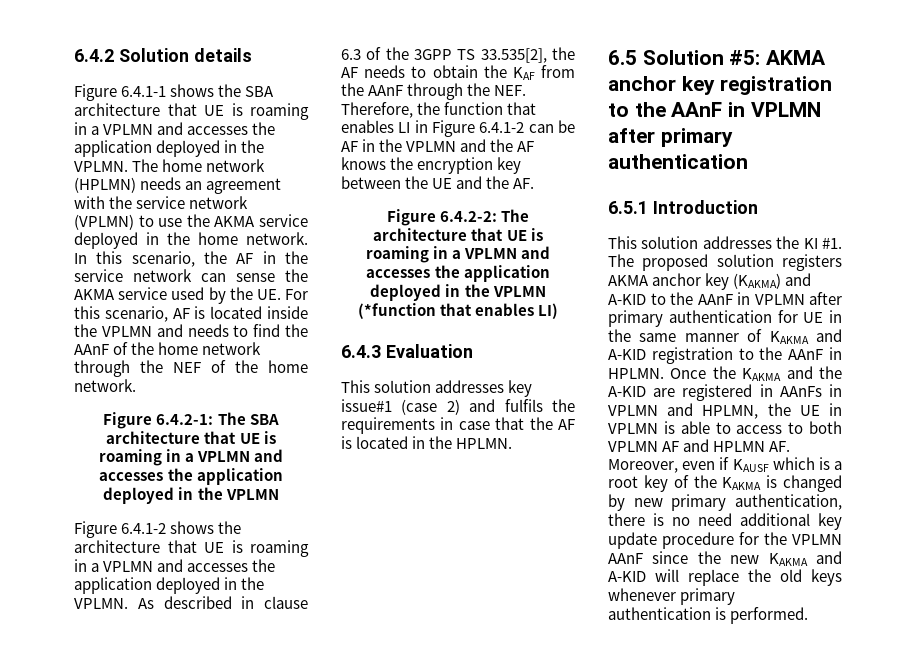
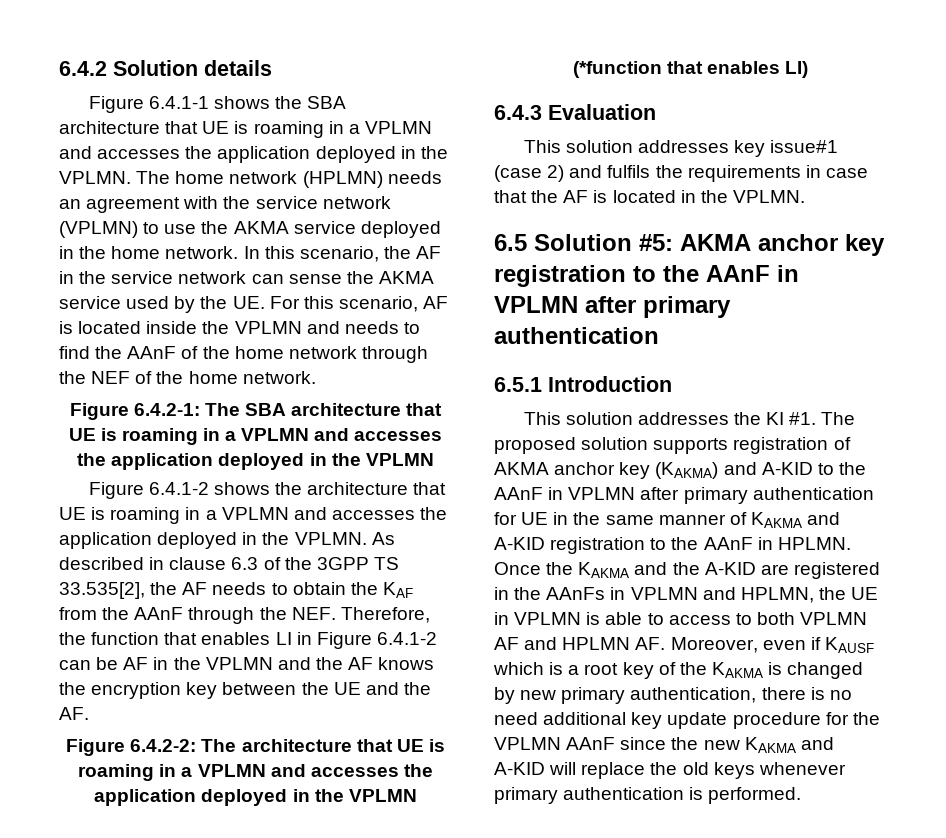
- This solution addresses key issue#1 (case 2) and fulfils the requirements in case that the AF is located in the HPLMN.
+ This solution addresses key issue#1 (case 2) and fulfils the requirements in case that the AF is located in the VPLMN.
- The proposed solution registers AKMA anchor key (KAKMA) and A-KID to the AAnF in VPLMN after primary authentication for UE in the same manner of KAKMA and A-KID registration to the AAnF in HPLMN.
+ The proposed solution supports registration of AKMA anchor key (KAKMA) and A-KID to the AAnF in VPLMN after primary authentication for UE in the same manner of KAKMA and A-KID registration to the AAnF in HPLMN.
- Once the KAKMA and the A-KID are registered in AAnFs in VPLMN and HPLMN, the UE in VPLMN is able to access to both VPLMN AF and HPLMN AF. Moreover, even if KAUSF which is a root key of the KAKMA is changed by new primary authentication, there is no need additional key update procedure for the VPLMN AAnF since the new KAKMA and A-KID will replace the old keys whenever primary authentication is performed.
+ Once the KAKMA and the A-KID are registered in the AAnFs in VPLMN and HPLMN, the UE in VPLMN is able to access to both VPLMN AF and HPLMN AF. Moreover, even if KAUSF which is a root key of the KAKMA is changed by new primary authentication, there is no need additional key update procedure for the VPLMN AAnF since the new KAKMA and A-KID will replace the old keys whenever primary authentication is performed.

